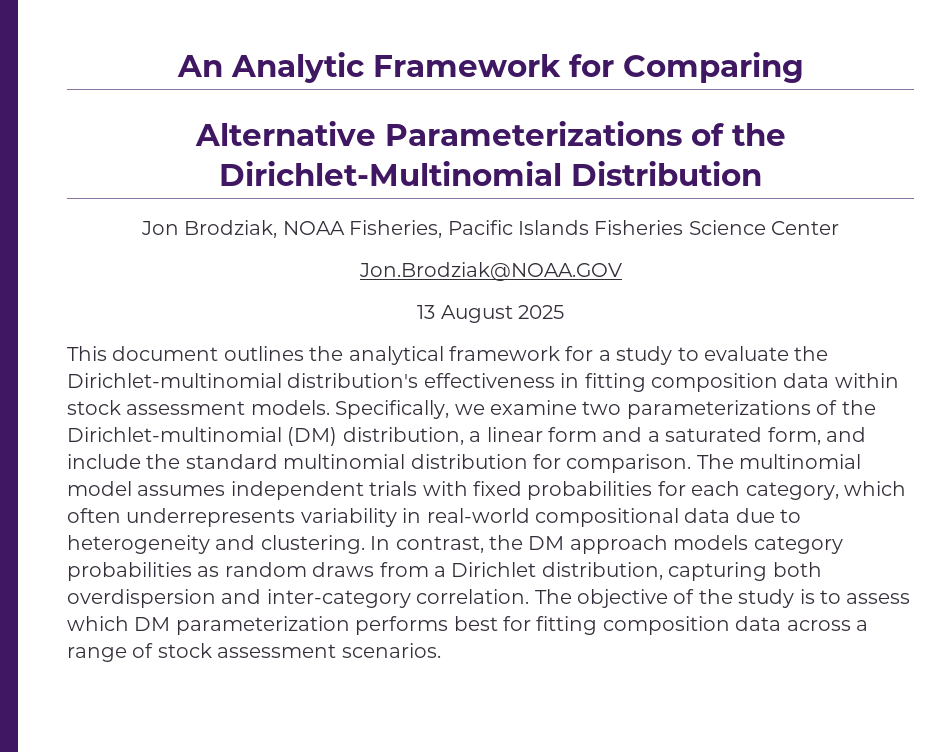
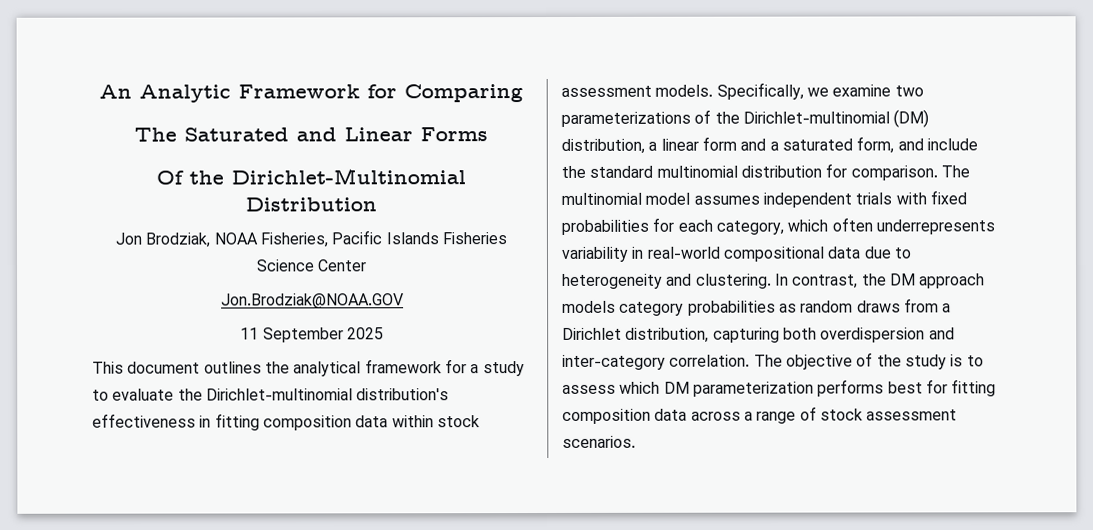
- Alternative Parameterizations of the Dirichlet-Multinomial Distribution
+ The Saturated and Linear Forms
+ Of the Dirichlet-Multinomial Distribution
- 13 August 2025
+ 11 September 2025

